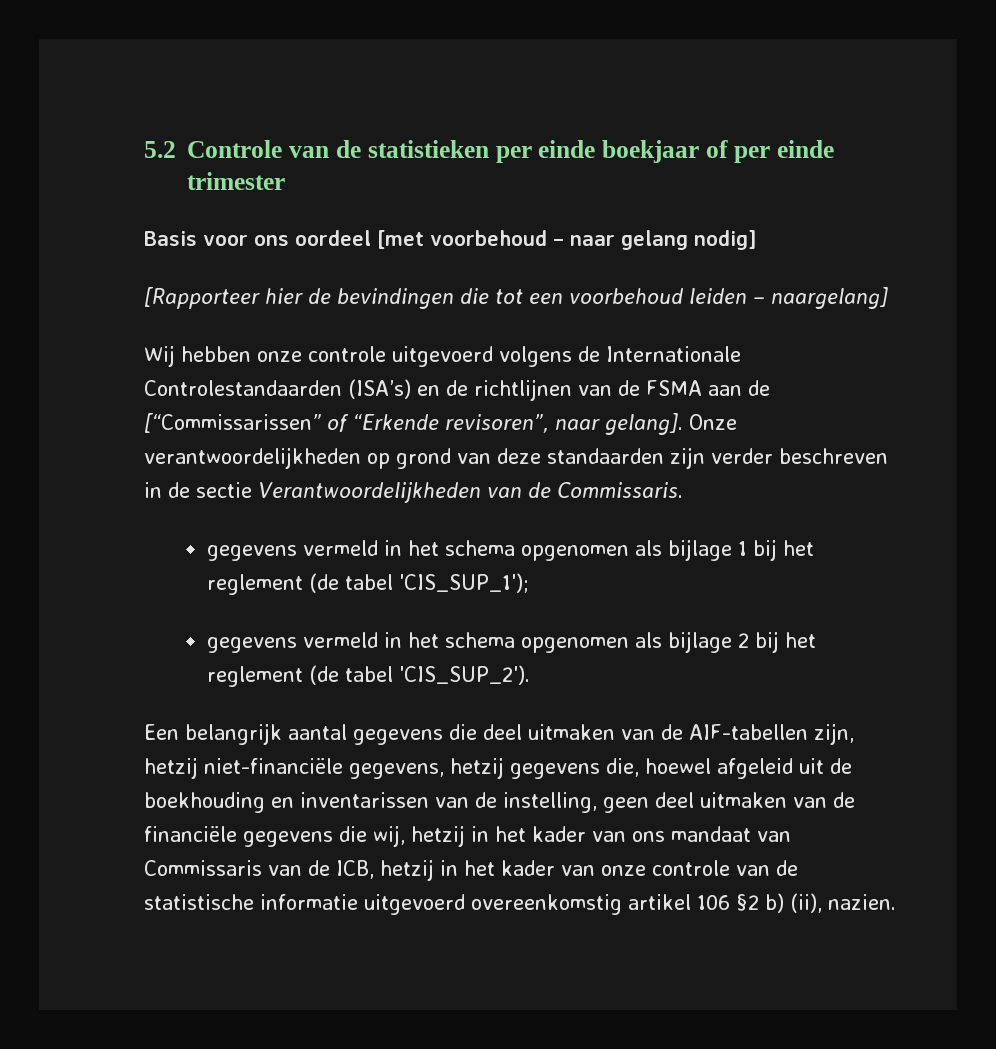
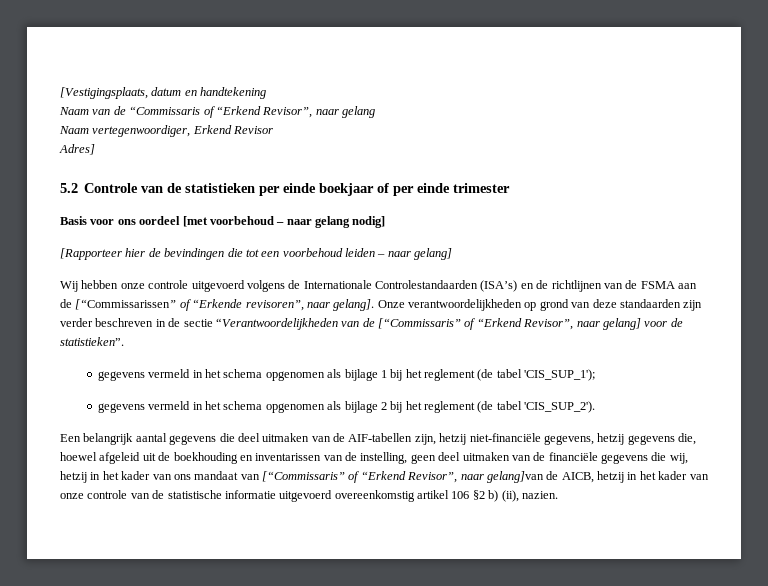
+ [Vestigingsplaats, datum en handtekening
+ Naam van de “Commissaris of “Erkend Revisor”, naar gelang
+ Naam vertegenwoordiger, Erkend Revisor
+ Adres]
- [Rapporteer hier de bevindingen die tot een voorbehoud leiden – naargelang]
+ [Rapporteer hier de bevindingen die tot een voorbehoud leiden – naar gelang]
- Onze verantwoordelijkheden op grond van deze standaarden zijn verder beschreven in de sectie Verantwoordelijkheden van de Commissaris.
+ Onze verantwoordelijkheden op grond van deze standaarden zijn verder beschreven in de sectie “Verantwoordelijkheden van de [“Commissaris” of “Erkend Revisor”, naar gelang] voor de statistieken”.
- Een belangrijk aantal gegevens die deel uitmaken van de AIF-tabellen zijn, hetzij niet-financiële gegevens, hetzij gegevens die, hoewel afgeleid uit de boekhouding en inventarissen van de instelling, geen deel uitmaken van de financiële gegevens die wij, hetzij in het kader van ons mandaat van Commissaris van de ICB, hetzij in het kader van onze controle van de statistische informatie uitgevoerd overeenkomstig artikel 106 §2 b) (ii), nazien.
+ Een belangrijk aantal gegevens die deel uitmaken van de AIF-tabellen zijn, hetzij niet-financiële gegevens, hetzij gegevens die, hoewel afgeleid uit de boekhouding en inventarissen van de instelling, geen deel uitmaken van de financiële gegevens die wij, hetzij in het kader van ons mandaat van [“Commissaris” of “Erkend Revisor”, naar gelang]van de AICB, hetzij in het kader van onze controle van de statistische informatie uitgevoerd overeenkomstig artikel 106 §2 b) (ii), nazien.

